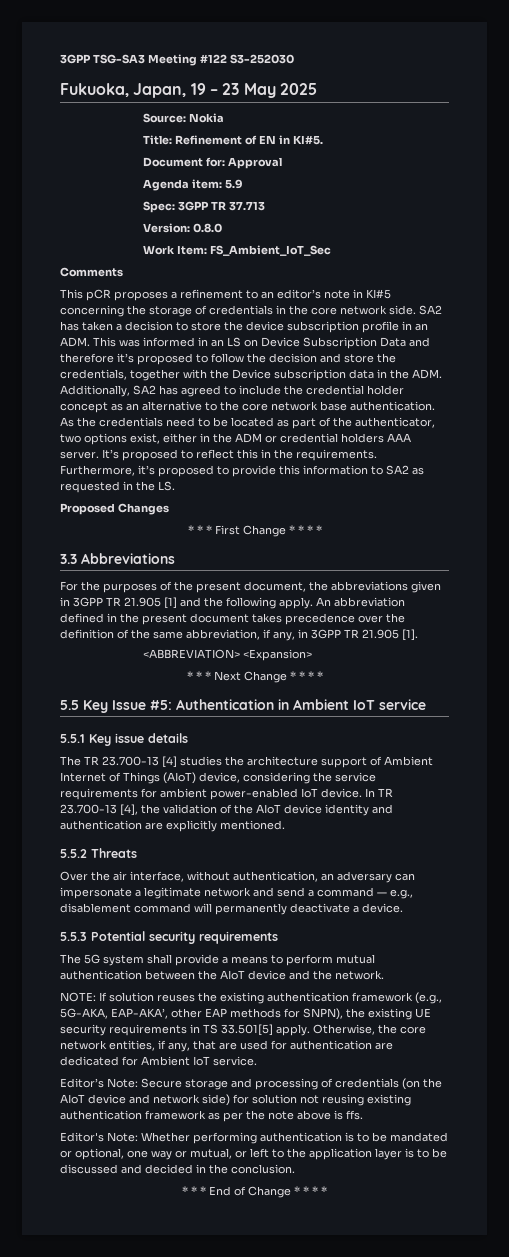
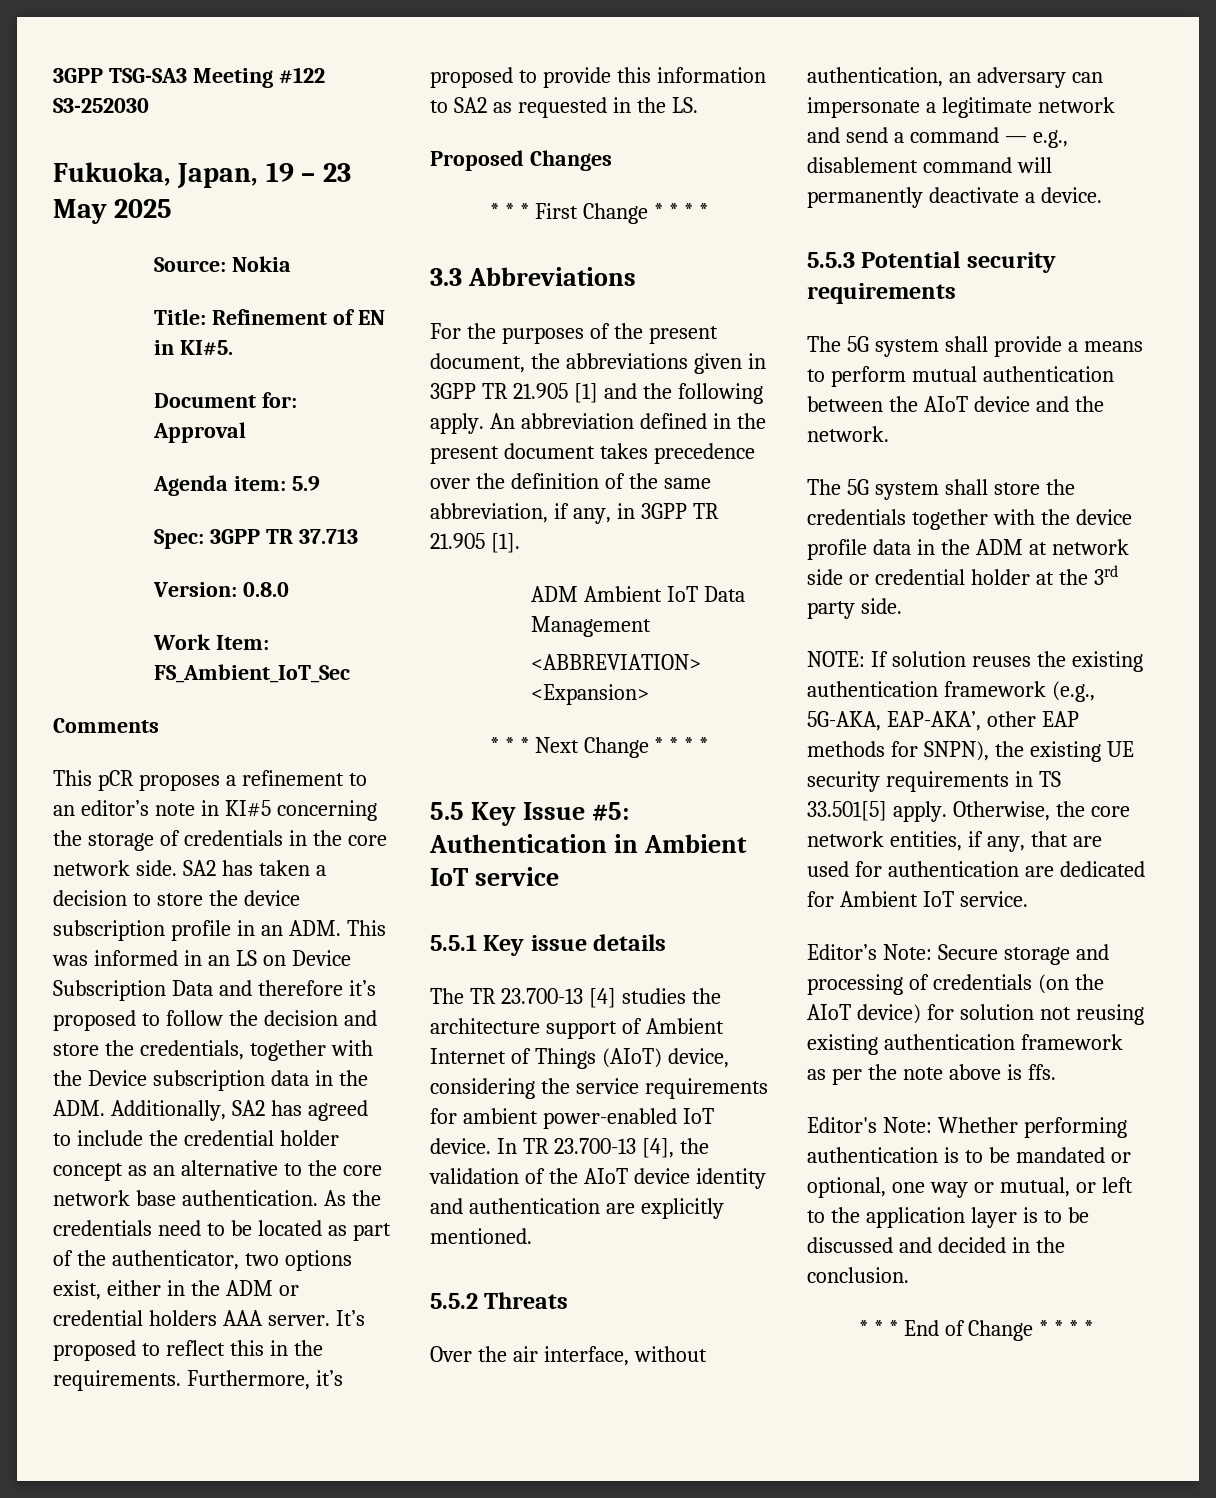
+ ADM Ambient IoT Data Management
+ The 5G system shall store the credentials together with the device profile data in the ADM at network side or credential holder at the 3rd party side.
- Editor’s Note: Secure storage and processing of credentials (on the AIoT device and network side) for solution not reusing existing authentication framework as per the note above is ffs.
+ Editor’s Note: Secure storage and processing of credentials (on the AIoT device) for solution not reusing existing authentication framework as per the note above is ffs.

